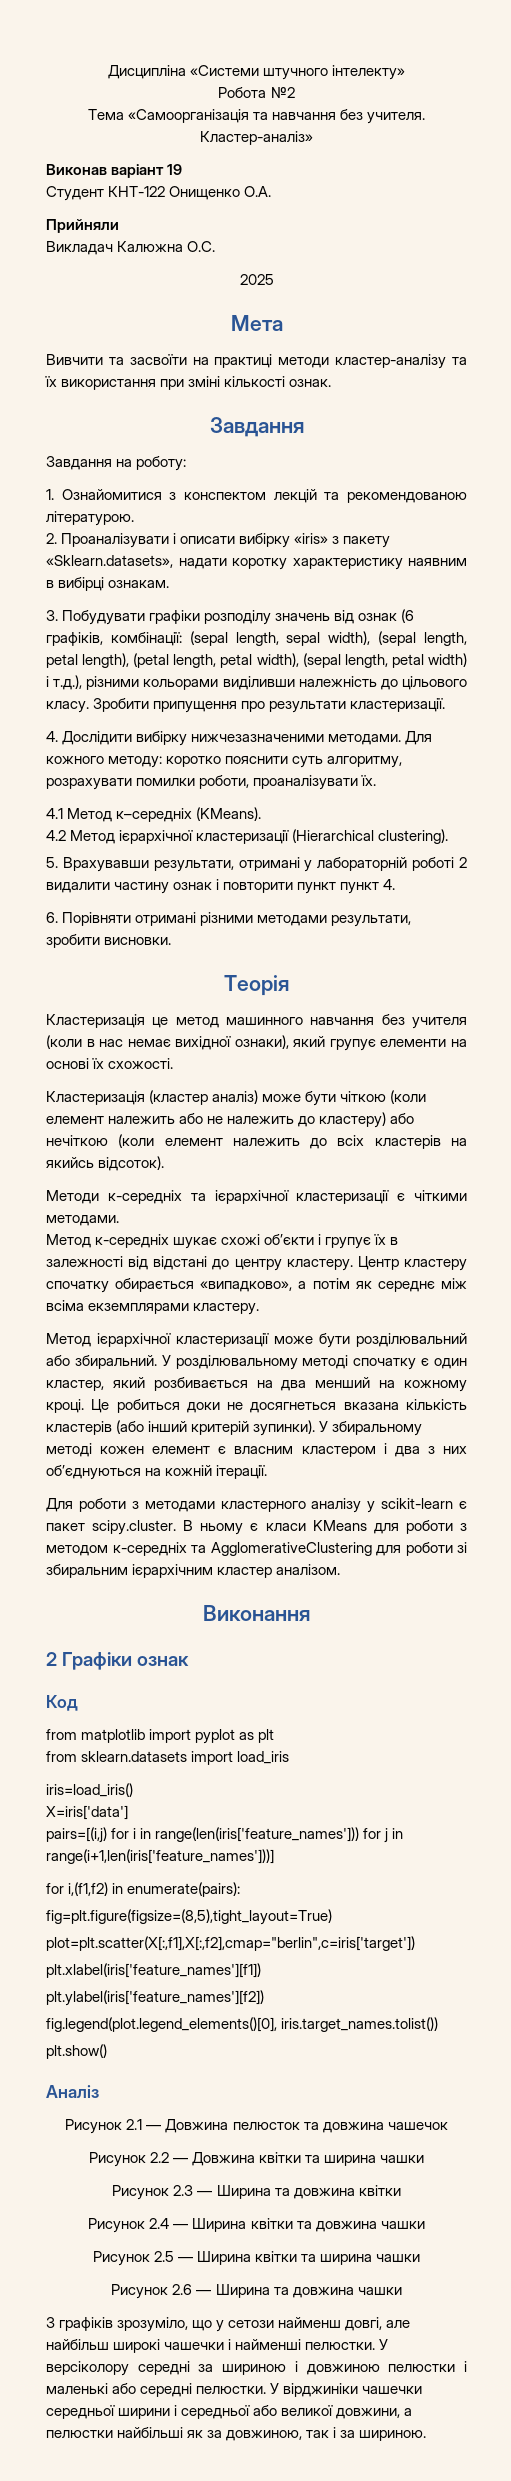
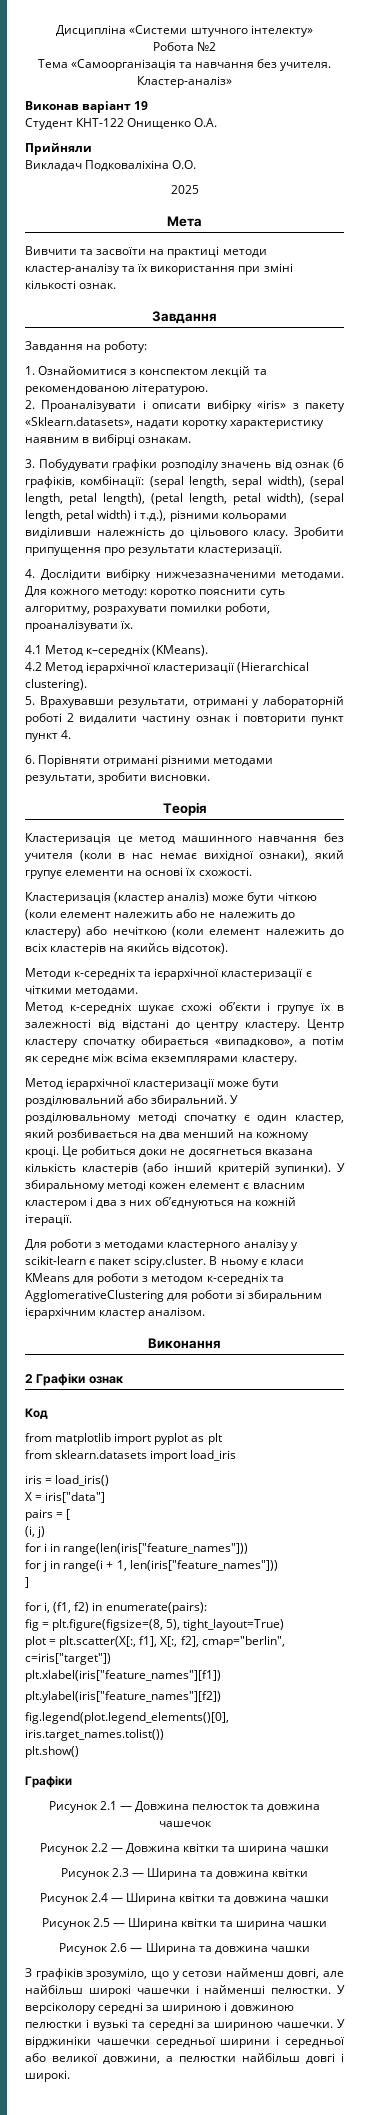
- Викладач Калюжна О.С.
+ Викладач Подковаліхіна О.О.
- iris=load_iris()
- X=iris['data']
- pairs=[(i,j) for i in range(len(iris['feature_names'])) for j in range(i+1,len(iris['feature_names']))]
- for i,(f1,f2) in enumerate(pairs):
- fig=plt.figure(figsize=(8,5),tight_layout=True)
- plot=plt.scatter(X[:,f1],X[:,f2],cmap="berlin",c=iris['target'])
- plt.xlabel(iris['feature_names'][f1])
- plt.ylabel(iris['feature_names'][f2])
+ iris = load_iris()
+ X = iris["data"]
+ pairs = [
+ (i, j)
+ for i in range(len(iris["feature_names"]))
+ for j in range(i + 1, len(iris["feature_names"]))
+ ]
+ for i, (f1, f2) in enumerate(pairs):
+ fig = plt.figure(figsize=(8, 5), tight_layout=True)
+ plot = plt.scatter(X[:, f1], X[:, f2], cmap="berlin", c=iris["target"])
+ plt.xlabel(iris["feature_names"][f1])
+ plt.ylabel(iris["feature_names"][f2])
  plt.show()
- Аналіз
+ Графіки
- У версіколору середні за шириною і довжиною пелюстки і маленькі або середні пелюстки.
+ У версіколору середні за шириною і довжиною пелюстки і вузькі та середні за шириною чашечки.
- У вірджиніки чашечки середньої ширини і середньої або великої довжини, а пелюстки найбільші як за довжиною, так і за шириною.
+ У вірджиніки чашечки середньої ширини і середньої або великої довжини, а пелюстки найбільш довгі і широкі.

